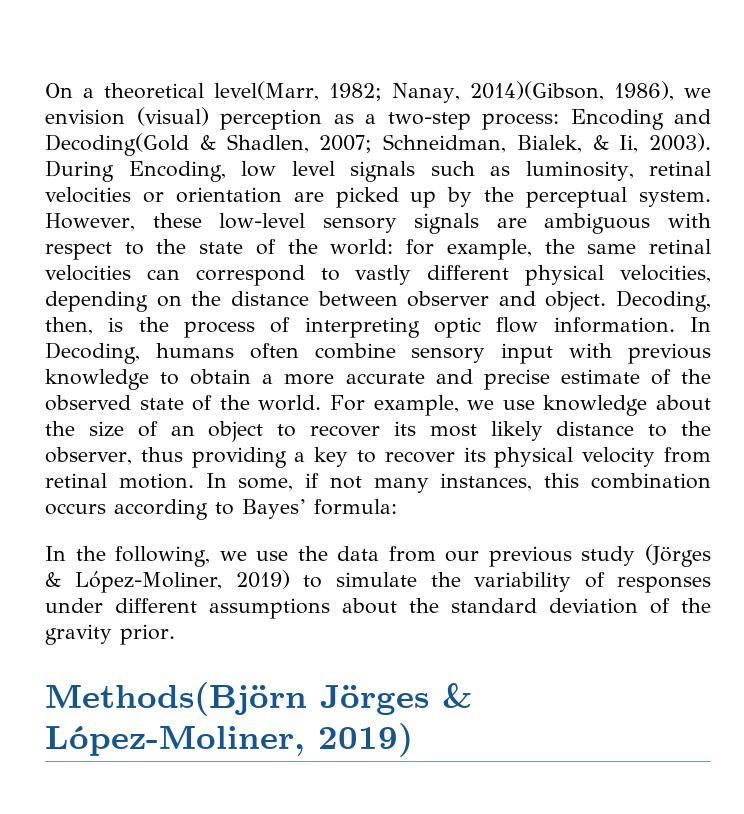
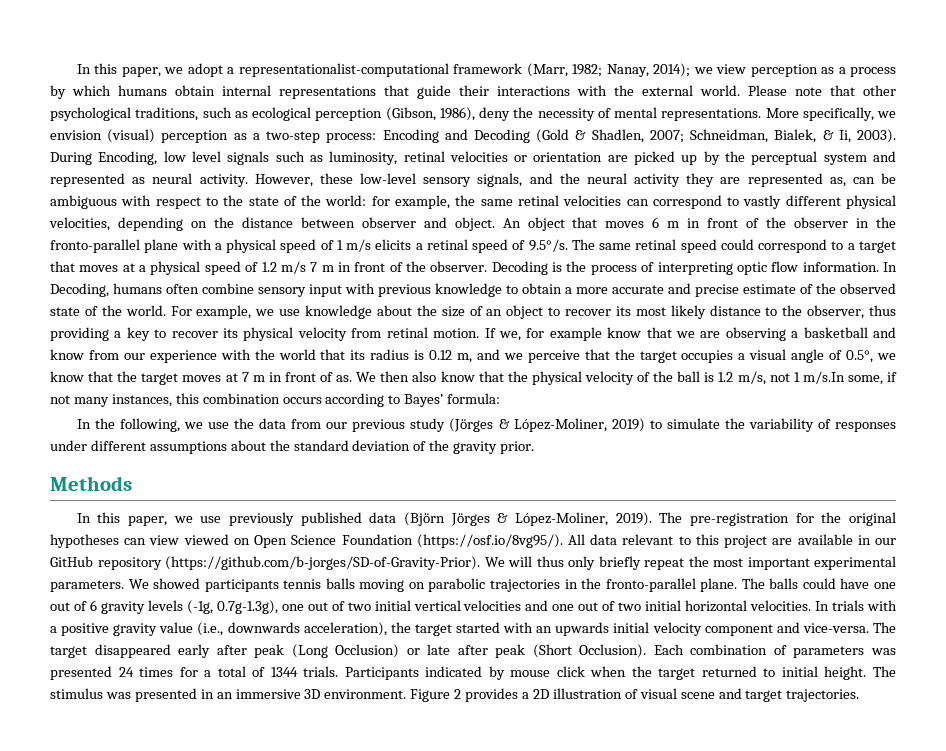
- On a theoretical level(Marr, 1982; Nanay, 2014)(Gibson, 1986), we envision (visual) perception as a two-step process: Encoding and Decoding(Gold & Shadlen, 2007; Schneidman, Bialek, & Ii, 2003).
+ In this paper, we adopt a representationalist-computational framework (Marr, 1982; Nanay, 2014); we view perception as a process by which humans obtain internal representations that guide their interactions with the external world. Please note that other psychological traditions, such as ecological perception (Gibson, 1986), deny the necessity of mental representations. More specifically, we envision (visual) perception as a two-step process: Encoding and Decoding (Gold & Shadlen, 2007; Schneidman, Bialek, & Ii, 2003).
- During Encoding, low level signals such as luminosity, retinal velocities or orientation are picked up by the perceptual system. However, these low-level sensory signals are ambiguous with respect to the state of the world: for example, the same retinal velocities can correspond to vastly different physical velocities, depending on the distance between observer and object.
+ During Encoding, low level signals such as luminosity, retinal velocities or orientation are picked up by the perceptual system and represented as neural activity. However, these low-level sensory signals, and the neural activity they are represented as, can be ambiguous with respect to the state of the world: for example, the same retinal velocities can correspond to vastly different physical velocities, depending on the distance between observer and object.
- Decoding, then, is the process of interpreting optic flow information.
+ An object that moves 6 m in front of the observer in the fronto-parallel plane with a physical speed of 1 m/s elicits a retinal speed of 9.5°/s. The same retinal speed could correspond to a target that moves at a physical speed of 1.2 m/s 7 m in front of the observer. Decoding is the process of interpreting optic flow information.
- In some, if not many instances, this combination occurs according to Bayes’ formula:
+ If we, for example know that we are observing a basketball and know from our experience with the world that its radius is 0.12 m, and we perceive that the target occupies a visual angle of 0.5°, we know that the target moves at 7 m in front of as. We then also know that the physical velocity of the ball is 1.2 m/s, not 1 m/s.In some, if not many instances, this combination occurs according to Bayes’ formula:
- Methods(Björn Jörges & López-Moliner, 2019)
+ Methods
+ In this paper, we use previously published data (Björn Jörges & López-Moliner, 2019). The pre-registration for the original hypotheses can view viewed on Open Science Foundation (https://osf.io/8vg95/). All data relevant to this project are available in our GitHub repository (https://github.com/b-jorges/SD-of-Gravity-Prior). We will thus only briefly repeat the most important experimental parameters. We showed participants tennis balls moving on parabolic trajectories in the fronto-parallel plane. The balls could have one out of 6 gravity levels (-1g, 0.7g-1.3g), one out of two initial vertical velocities and one out of two initial horizontal velocities. In trials with a positive gravity value (i.e., downwards acceleration), the target started with an upwards initial velocity component and vice-versa. The target disappeared early after peak (Long Occlusion) or late after peak (Short Occlusion). Each combination of parameters was presented 24 times for a total of 1344 trials. Participants indicated by mouse click when the target returned to initial height. The stimulus was presented in an immersive 3D environment. Figure 2 provides a 2D illustration of visual scene and target trajectories.

